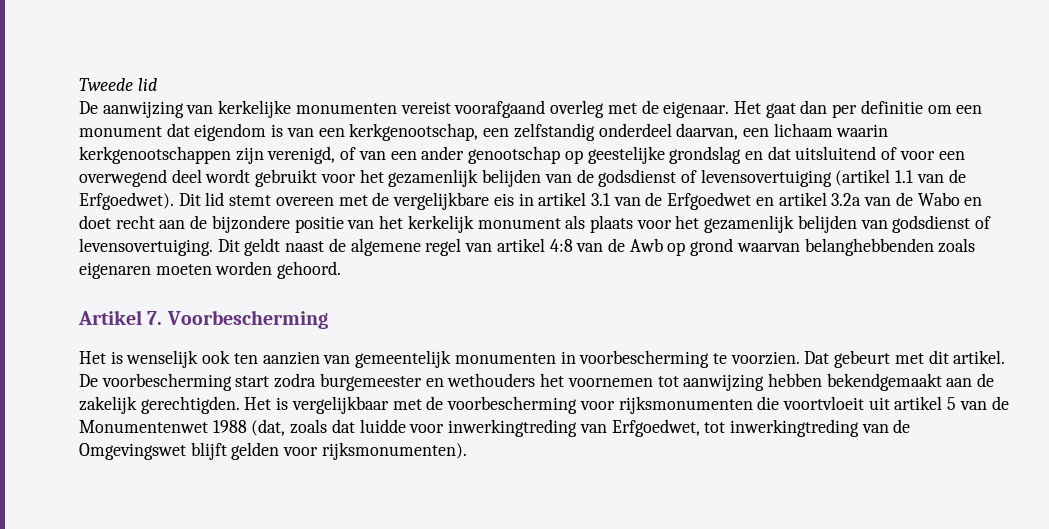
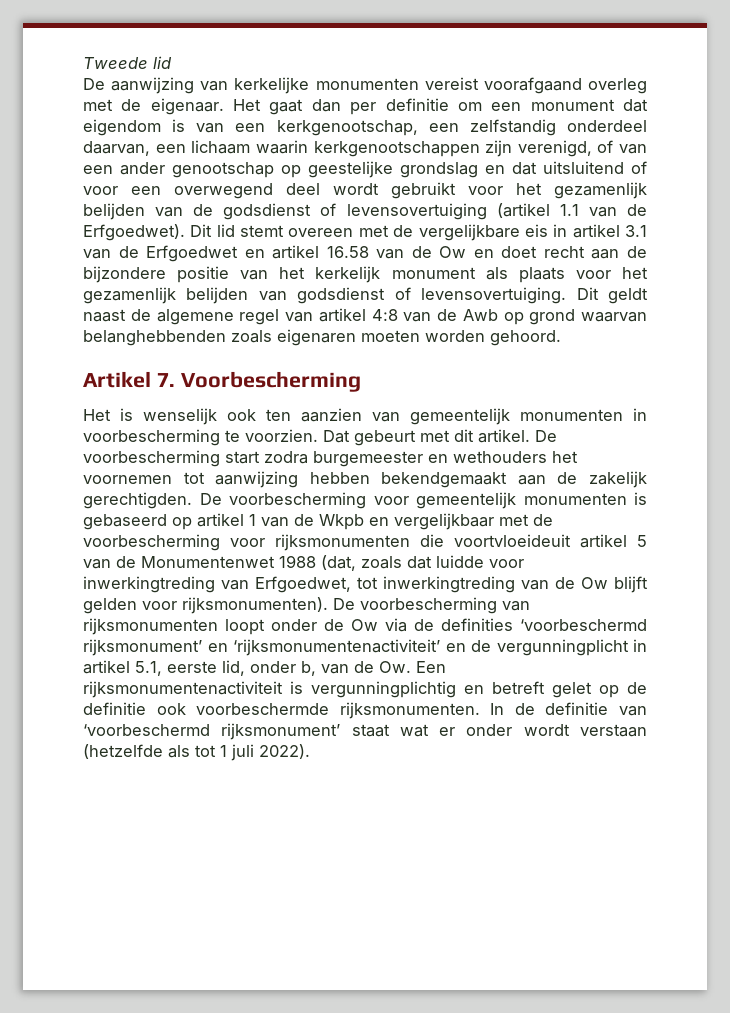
- Dit lid stemt overeen met de vergelijkbare eis in artikel 3.1 van de Erfgoedwet en artikel 3.2a van de Wabo en doet recht aan de bijzondere positie van het kerkelijk monument als plaats voor het gezamenlijk belijden van godsdienst of levensovertuiging.
+ Dit lid stemt overeen met de vergelijkbare eis in artikel 3.1 van de Erfgoedwet en artikel 16.58 van de Ow en doet recht aan de bijzondere positie van het kerkelijk monument als plaats voor het gezamenlijk belijden van godsdienst of levensovertuiging.
- Het is vergelijkbaar met de voorbescherming voor rijksmonumenten die voortvloeit uit artikel 5 van de Monumentenwet 1988 (dat, zoals dat luidde voor inwerkingtreding van Erfgoedwet, tot inwerkingtreding van de Omgevingswet blijft gelden voor rijksmonumenten).
+ De voorbescherming voor gemeentelijk monumenten is gebaseerd op artikel 1 van de Wkpb en vergelijkbaar met de voorbescherming voor rijksmonumenten die voortvloeideuit artikel 5 van de Monumentenwet 1988 (dat, zoals dat luidde voor inwerkingtreding van Erfgoedwet, tot inwerkingtreding van de Ow blijft gelden voor rijksmonumenten).
+ De voorbescherming van rijksmonumenten loopt onder de Ow via de definities ‘voorbeschermd rijksmonument’ en ‘rijksmonumentenactiviteit’ en de vergunningplicht in artikel 5.1, eerste lid, onder b, van de Ow. Een rijksmonumentenactiviteit is vergunningplichtig en betreft gelet op de definitie ook voorbeschermde rijksmonumenten. In de definitie van ‘voorbeschermd rijksmonument’ staat wat er onder wordt verstaan (hetzelfde als tot 1 juli 2022).

